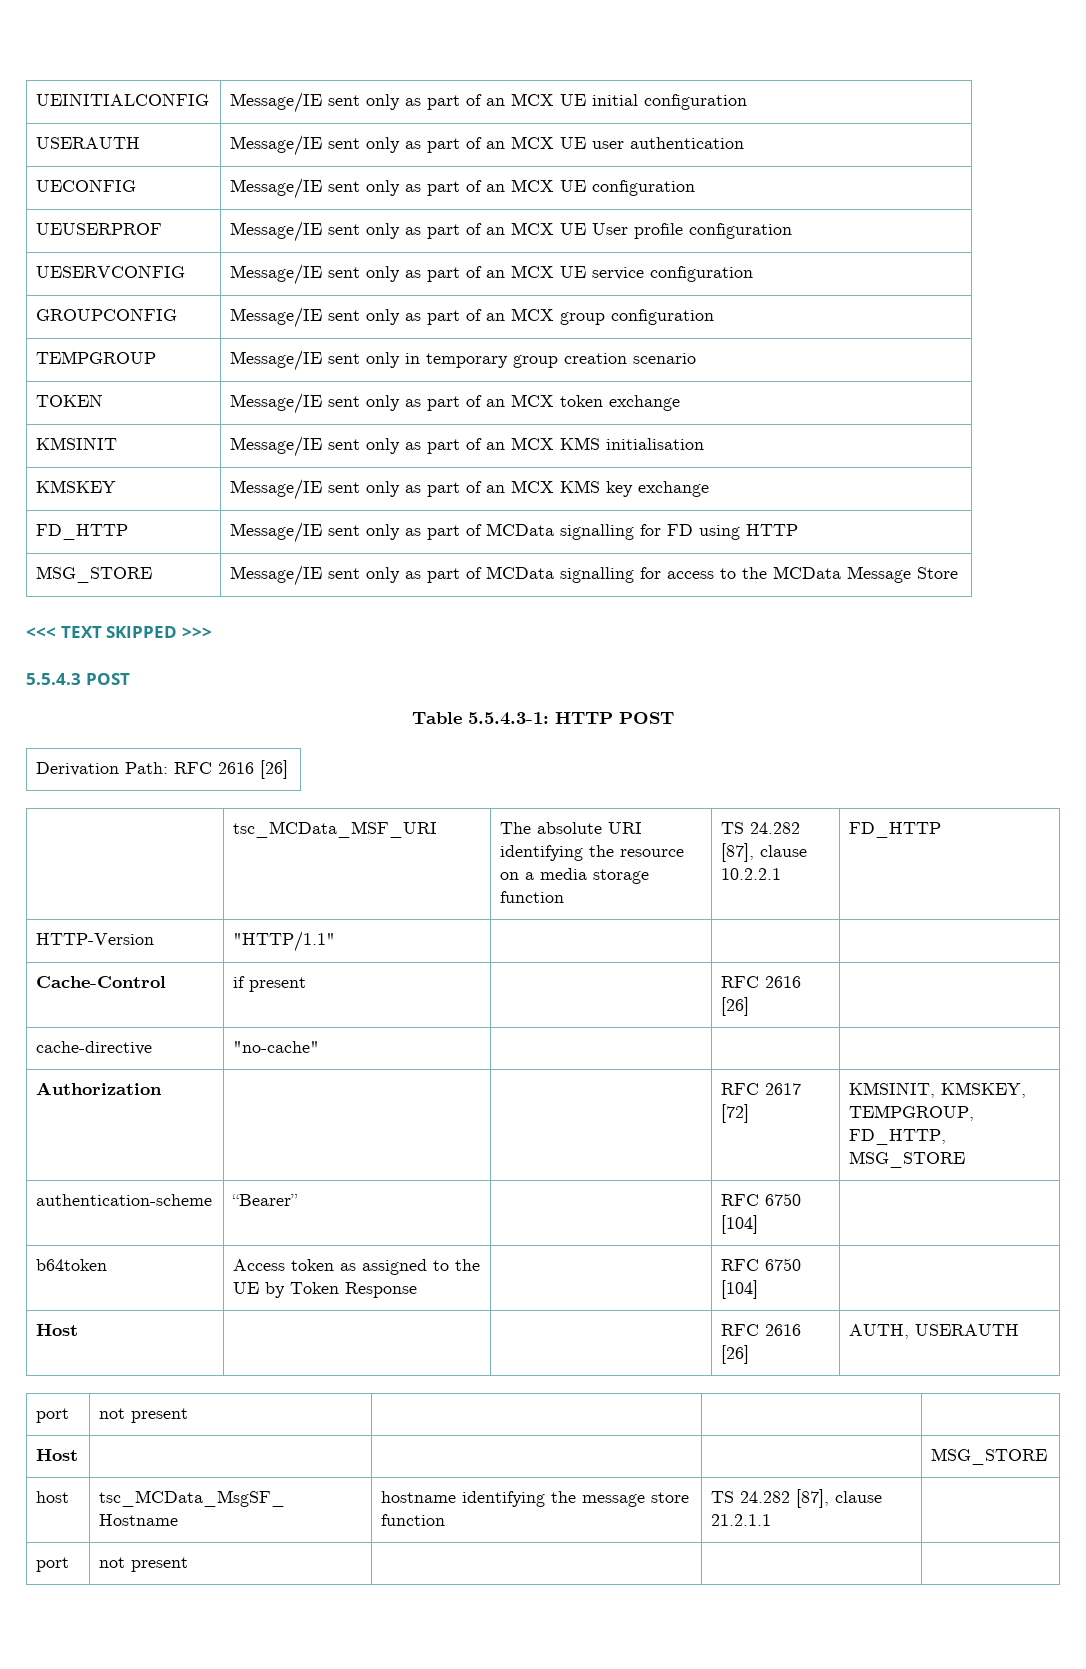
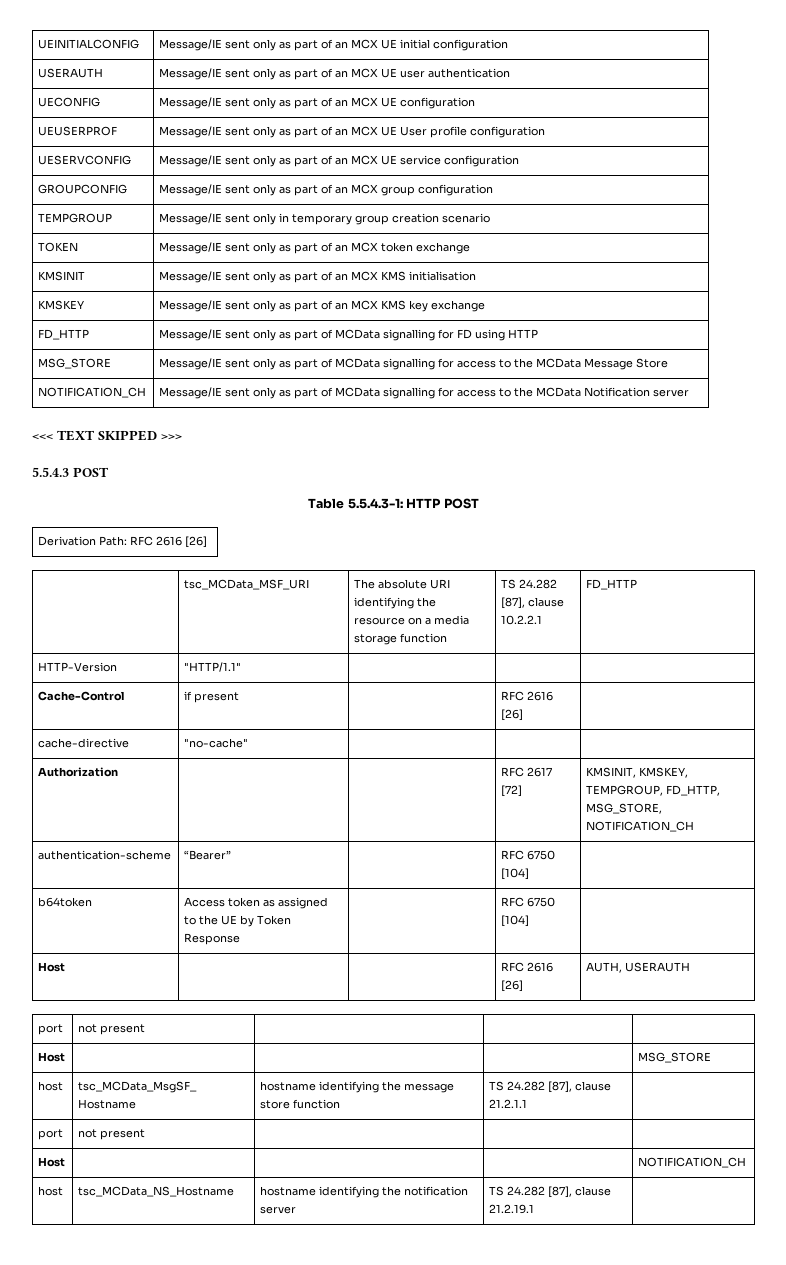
+ NOTIFICATION_CH | Message/IE sent only as part of MCData signalling for access to the MCData Notification server
- Authorization | | | RFC 2617 [72] | KMSINIT, KMSKEY, TEMPGROUP, FD_HTTP, MSG_STORE
+ Authorization | | | RFC 2617 [72] | KMSINIT, KMSKEY, TEMPGROUP, FD_HTTP, MSG_STORE, NOTIFICATION_CH
+ Host | | | | NOTIFICATION_CH
+ host | tsc_MCData_NS_Hostname | hostname identifying the notification server | TS 24.282 [87], clause 21.2.19.1 |

